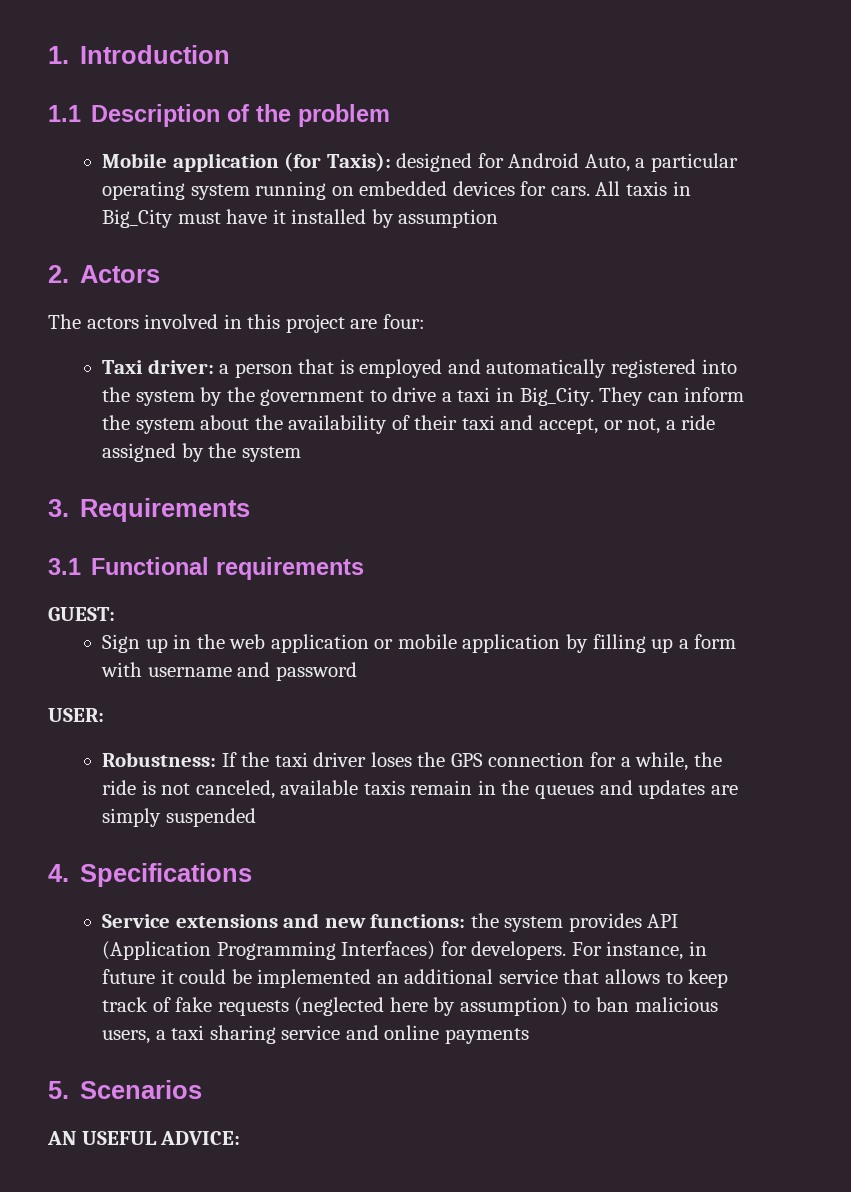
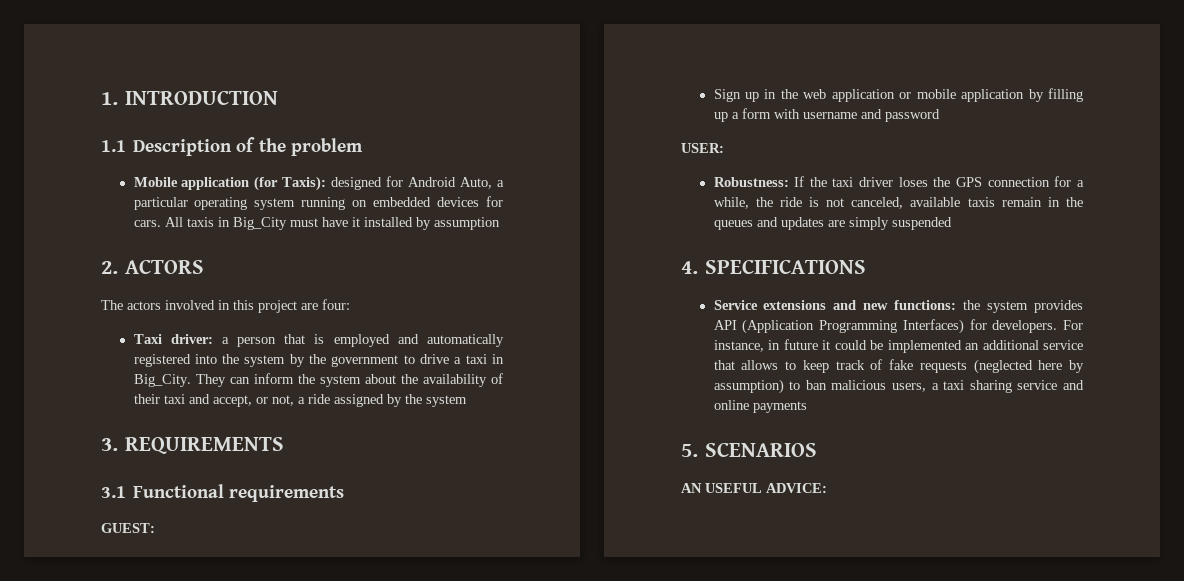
- 1. Introduction
+ 1. INTRODUCTION
- 2. Actors
+ 2. ACTORS
- 3. Requirements
+ 3. REQUIREMENTS
- 4. Specifications
+ 4. SPECIFICATIONS
- 5. Scenarios
+ 5. SCENARIOS

